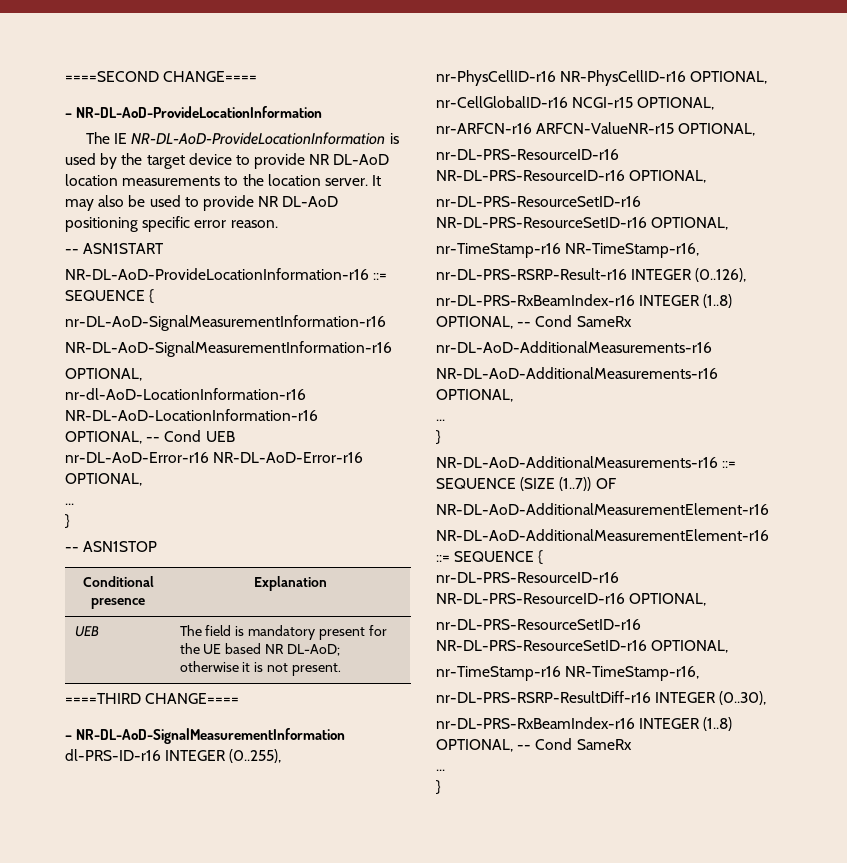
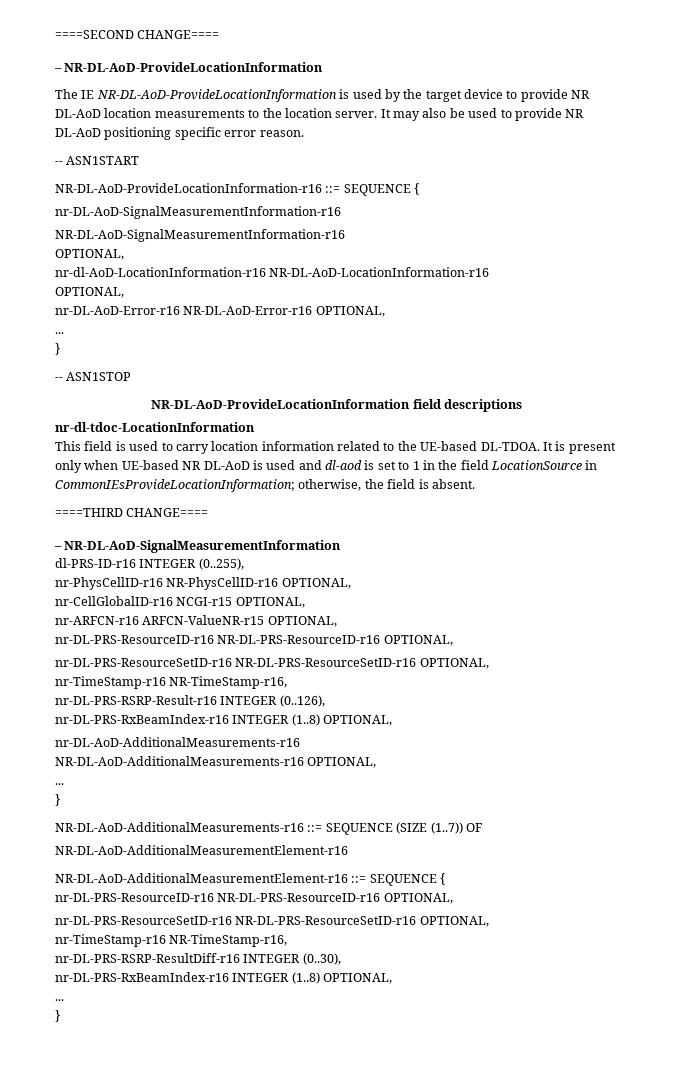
  nr-dl-AoD-LocationInformation-r16 NR-DL-AoD-LocationInformation-r16
- OPTIONAL, -- Cond UEB
+ OPTIONAL,
- Conditional presence | Explanation
- UEB | The field is mandatory present for the UE based NR DL-AoD; otherwise it is not present.
+ NR-DL-AoD-ProvideLocationInformation field descriptions
+ nr-dl-tdoc-LocationInformation
+ This field is used to carry location information related to the UE-based DL-TDOA. It is present only when UE-based NR DL-AoD is used and dl-aod is set to 1 in the field LocationSource in CommonIEsProvideLocationInformation; otherwise, the field is absent.
  nr-DL-PRS-RSRP-Result-r16 INTEGER (0..126),
- nr-DL-PRS-RxBeamIndex-r16 INTEGER (1..8) OPTIONAL, -- Cond SameRx
+ nr-DL-PRS-RxBeamIndex-r16 INTEGER (1..8) OPTIONAL,
  nr-DL-PRS-RSRP-ResultDiff-r16 INTEGER (0..30),
- nr-DL-PRS-RxBeamIndex-r16 INTEGER (1..8) OPTIONAL, -- Cond SameRx
+ nr-DL-PRS-RxBeamIndex-r16 INTEGER (1..8) OPTIONAL,

